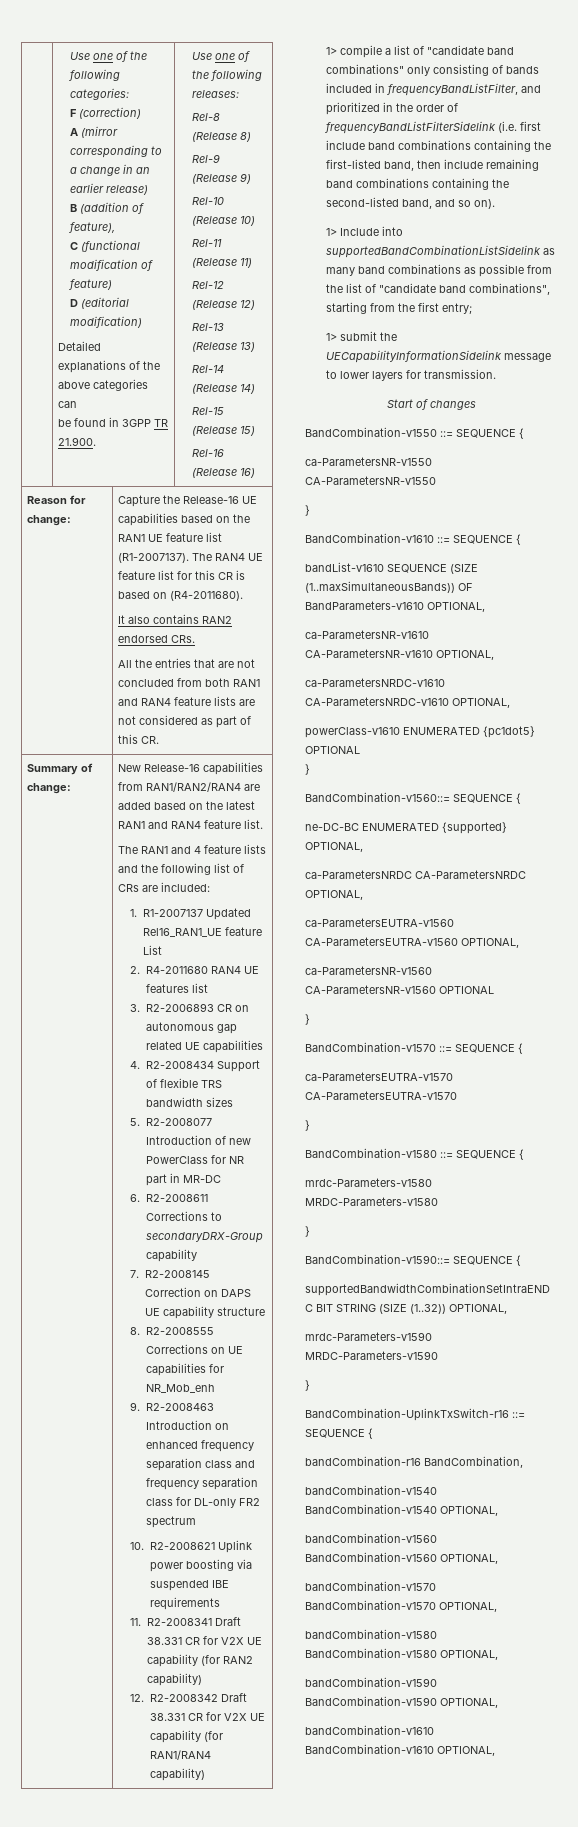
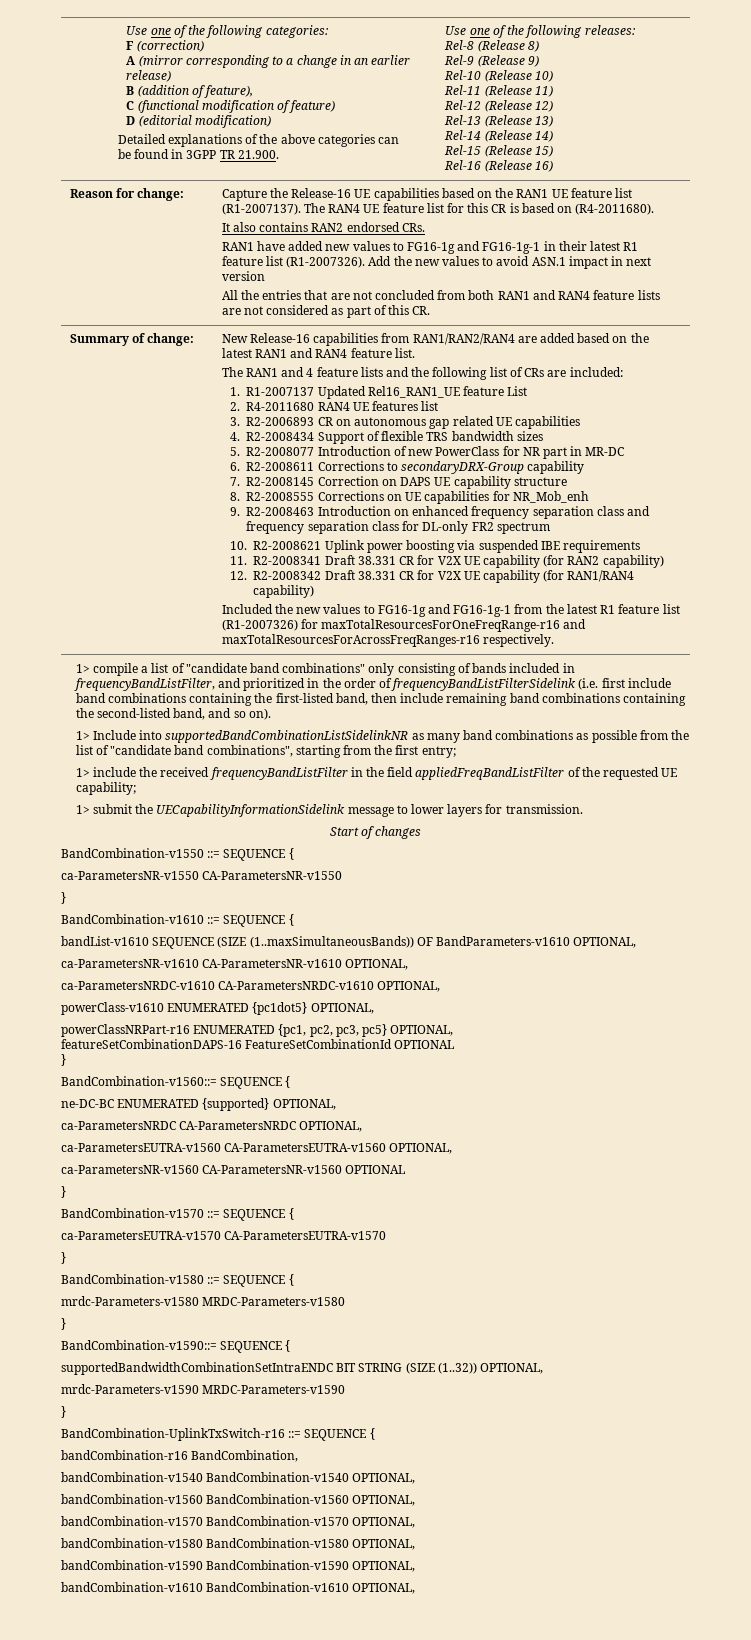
+ RAN1 have added new values to FG16-1g and FG16-1g-1 in their latest R1 feature list (R1-2007326). Add the new values to avoid ASN.1 impact in next version
+ Included the new values to FG16-1g and FG16-1g-1 from the latest R1 feature list (R1-2007326) for maxTotalResourcesForOneFreqRange-r16 and maxTotalResourcesForAcrossFreqRanges-r16 respectively.
- 1> Include into supportedBandCombinationListSidelink as many band combinations as possible from the list of "candidate band combinations", starting from the first entry;
+ 1> Include into supportedBandCombinationListSidelinkNR as many band combinations as possible from the list of "candidate band combinations", starting from the first entry;
+ 1> include the received frequencyBandListFilter in the field appliedFreqBandListFilter of the requested UE capability;
- powerClass-v1610 ENUMERATED {pc1dot5} OPTIONAL
+ powerClass-v1610 ENUMERATED {pc1dot5} OPTIONAL,
+ powerClassNRPart-r16 ENUMERATED {pc1, pc2, pc3, pc5} OPTIONAL,
+ featureSetCombinationDAPS-16 FeatureSetCombinationId OPTIONAL

